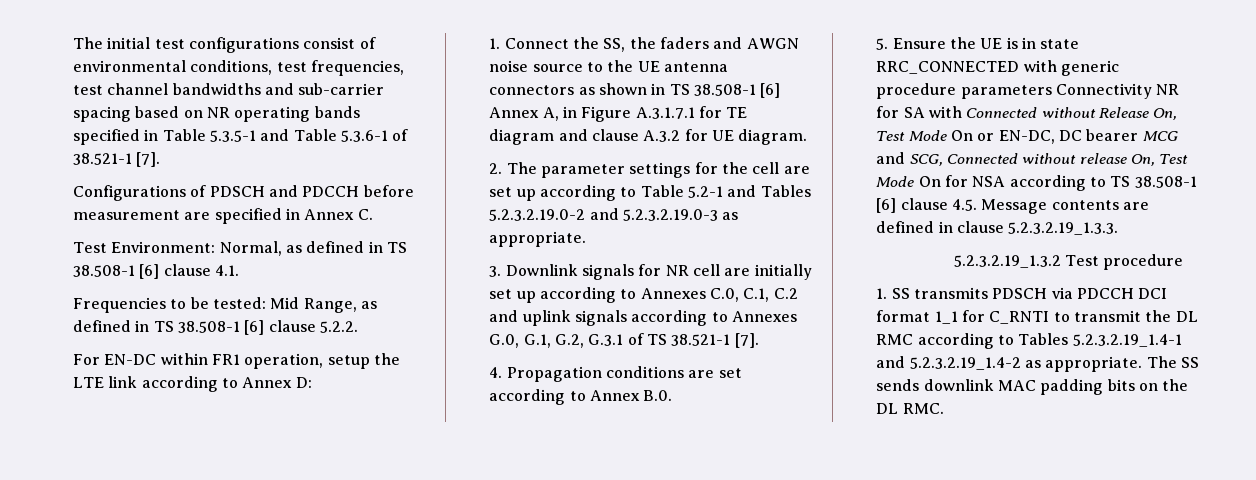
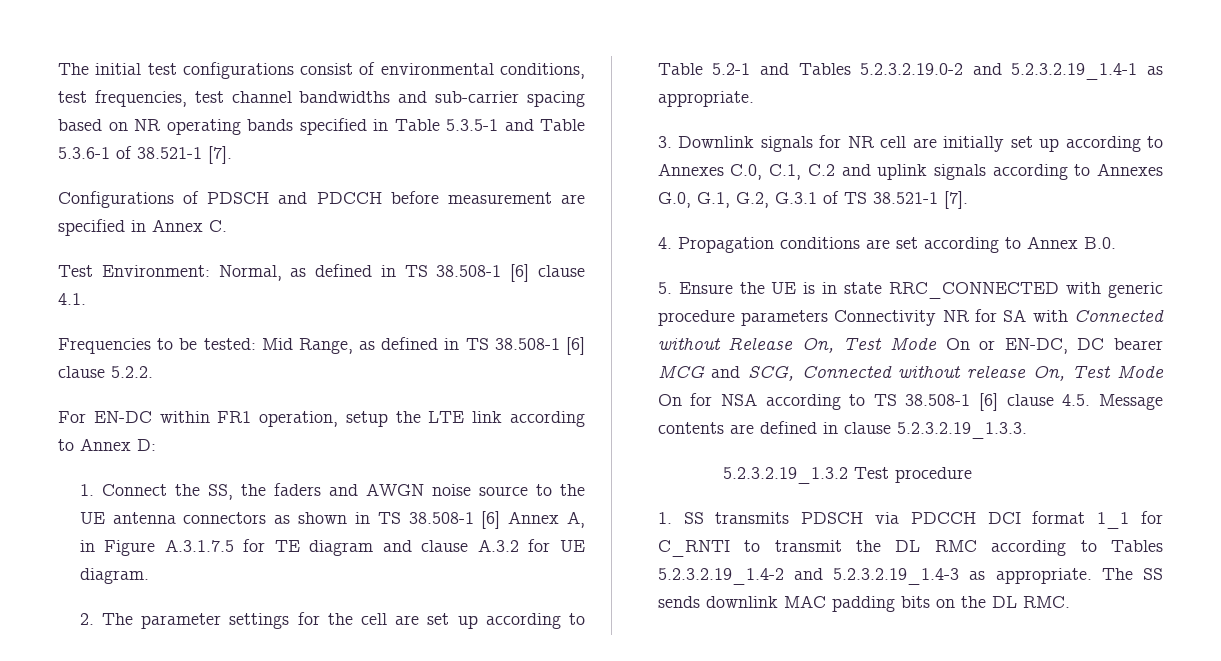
- 1. Connect the SS, the faders and AWGN noise source to the UE antenna connectors as shown in TS 38.508-1 [6] Annex A, in Figure A.3.1.7.1 for TE diagram and clause A.3.2 for UE diagram.
+ 1. Connect the SS, the faders and AWGN noise source to the UE antenna connectors as shown in TS 38.508-1 [6] Annex A, in Figure A.3.1.7.5 for TE diagram and clause A.3.2 for UE diagram.
- 2. The parameter settings for the cell are set up according to Table 5.2-1 and Tables 5.2.3.2.19.0-2 and 5.2.3.2.19.0-3 as appropriate.
+ 2. The parameter settings for the cell are set up according to Table 5.2-1 and Tables 5.2.3.2.19.0-2 and 5.2.3.2.19_1.4-1 as appropriate.
- 1. SS transmits PDSCH via PDCCH DCI format 1_1 for C_RNTI to transmit the DL RMC according to Tables 5.2.3.2.19_1.4-1 and 5.2.3.2.19_1.4-2 as appropriate.
+ 1. SS transmits PDSCH via PDCCH DCI format 1_1 for C_RNTI to transmit the DL RMC according to Tables 5.2.3.2.19_1.4-2 and 5.2.3.2.19_1.4-3 as appropriate.

